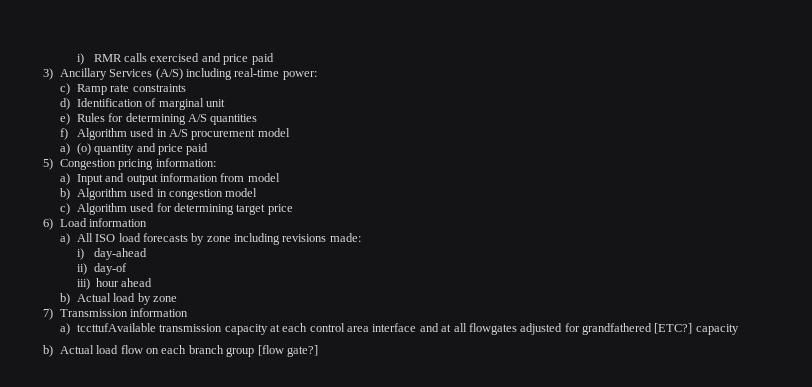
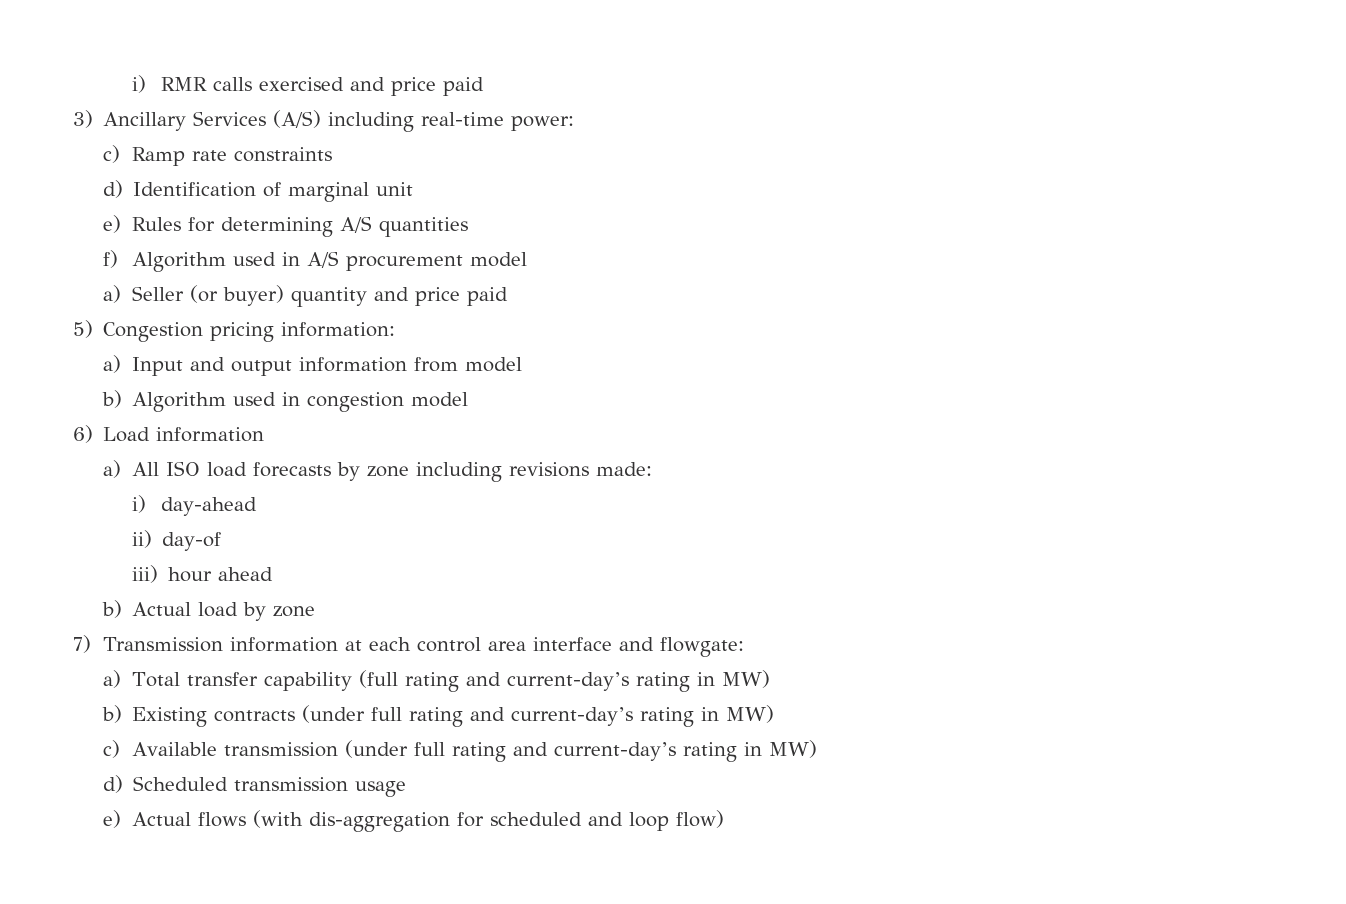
- a) (o) quantity and price paid
+ a) Seller (or buyer) quantity and price paid
- c) Algorithm used for determining target price
- 7) Transmission information
- a) tccttufAvailable transmission capacity at each control area interface and at all flowgates adjusted for grandfathered [ETC?] capacity
- b) Actual load flow on each branch group [flow gate?]
+ 7) Transmission information at each control area interface and flowgate:
+ a) Total transfer capability (full rating and current-day’s rating in MW)
+ b) Existing contracts (under full rating and current-day’s rating in MW)
+ c) Available transmission (under full rating and current-day’s rating in MW)
+ d) Scheduled transmission usage
+ e) Actual flows (with dis-aggregation for scheduled and loop flow)

